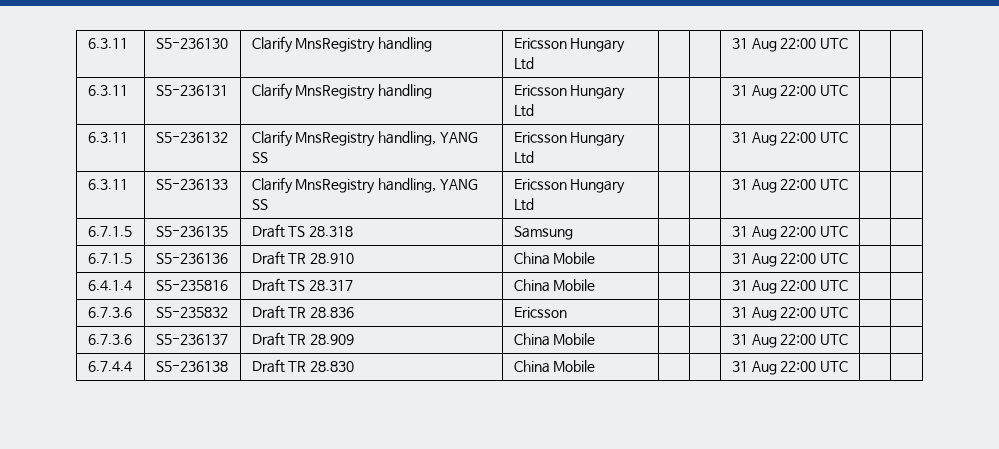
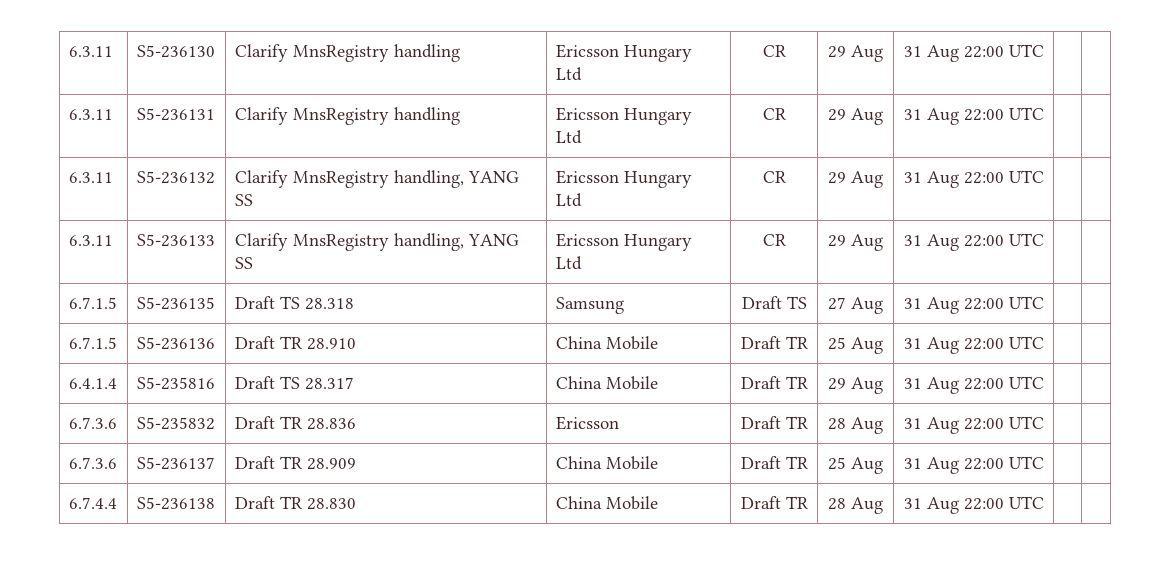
- 6.3.11 | S5-236130 | Clarify MnsRegistry handling | Ericsson Hungary Ltd | | | 31 Aug 22:00 UTC | |
+ 6.3.11 | S5-236130 | Clarify MnsRegistry handling | Ericsson Hungary Ltd | CR | 29 Aug | 31 Aug 22:00 UTC | |
- 6.3.11 | S5-236131 | Clarify MnsRegistry handling | Ericsson Hungary Ltd | | | 31 Aug 22:00 UTC | |
+ 6.3.11 | S5-236131 | Clarify MnsRegistry handling | Ericsson Hungary Ltd | CR | 29 Aug | 31 Aug 22:00 UTC | |
- 6.3.11 | S5-236132 | Clarify MnsRegistry handling, YANG SS | Ericsson Hungary Ltd | | | 31 Aug 22:00 UTC | |
+ 6.3.11 | S5-236132 | Clarify MnsRegistry handling, YANG SS | Ericsson Hungary Ltd | CR | 29 Aug | 31 Aug 22:00 UTC | |
- 6.3.11 | S5-236133 | Clarify MnsRegistry handling, YANG SS | Ericsson Hungary Ltd | | | 31 Aug 22:00 UTC | |
+ 6.3.11 | S5-236133 | Clarify MnsRegistry handling, YANG SS | Ericsson Hungary Ltd | CR | 29 Aug | 31 Aug 22:00 UTC | |
- 6.7.1.5 | S5-236135 | Draft TS 28.318 | Samsung | | | 31 Aug 22:00 UTC | |
+ 6.7.1.5 | S5-236135 | Draft TS 28.318 | Samsung | Draft TS | 27 Aug | 31 Aug 22:00 UTC | |
- 6.7.1.5 | S5-236136 | Draft TR 28.910 | China Mobile | | | 31 Aug 22:00 UTC | |
+ 6.7.1.5 | S5-236136 | Draft TR 28.910 | China Mobile | Draft TR | 25 Aug | 31 Aug 22:00 UTC | |
- 6.4.1.4 | S5-235816 | Draft TS 28.317 | China Mobile | | | 31 Aug 22:00 UTC | |
+ 6.4.1.4 | S5-235816 | Draft TS 28.317 | China Mobile | Draft TR | 29 Aug | 31 Aug 22:00 UTC | |
- 6.7.3.6 | S5-235832 | Draft TR 28.836 | Ericsson | | | 31 Aug 22:00 UTC | |
+ 6.7.3.6 | S5-235832 | Draft TR 28.836 | Ericsson | Draft TR | 28 Aug | 31 Aug 22:00 UTC | |
- 6.7.3.6 | S5-236137 | Draft TR 28.909 | China Mobile | | | 31 Aug 22:00 UTC | |
+ 6.7.3.6 | S5-236137 | Draft TR 28.909 | China Mobile | Draft TR | 25 Aug | 31 Aug 22:00 UTC | |
- 6.7.4.4 | S5-236138 | Draft TR 28.830 | China Mobile | | | 31 Aug 22:00 UTC | |
+ 6.7.4.4 | S5-236138 | Draft TR 28.830 | China Mobile | Draft TR | 28 Aug | 31 Aug 22:00 UTC | |

